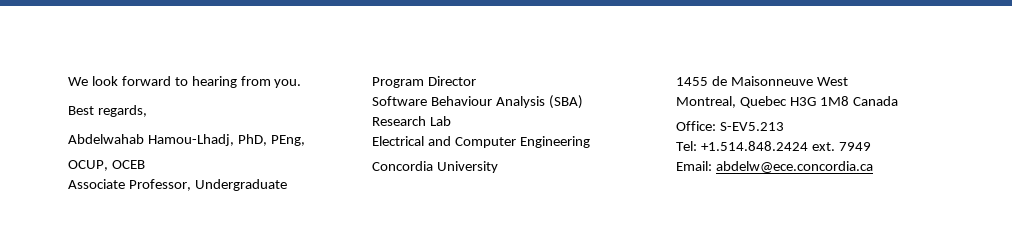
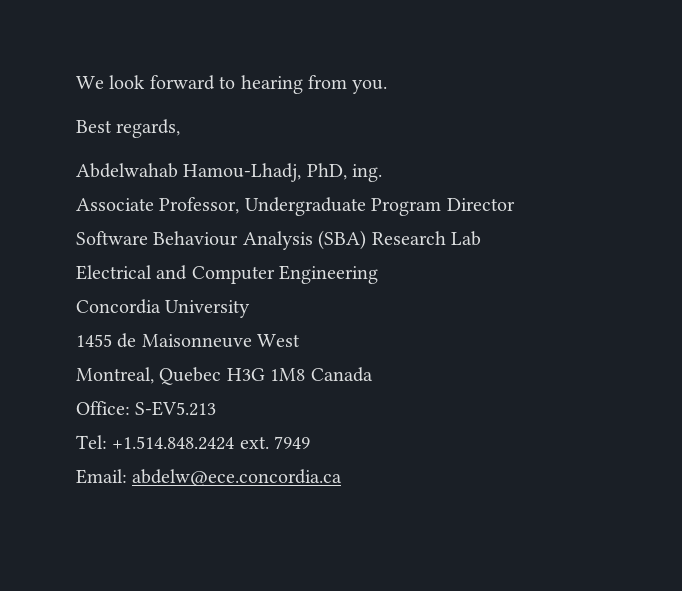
- Abdelwahab Hamou-Lhadj, PhD, PEng,
- OCUP, OCEB
+ Abdelwahab Hamou-Lhadj, PhD, ing.

